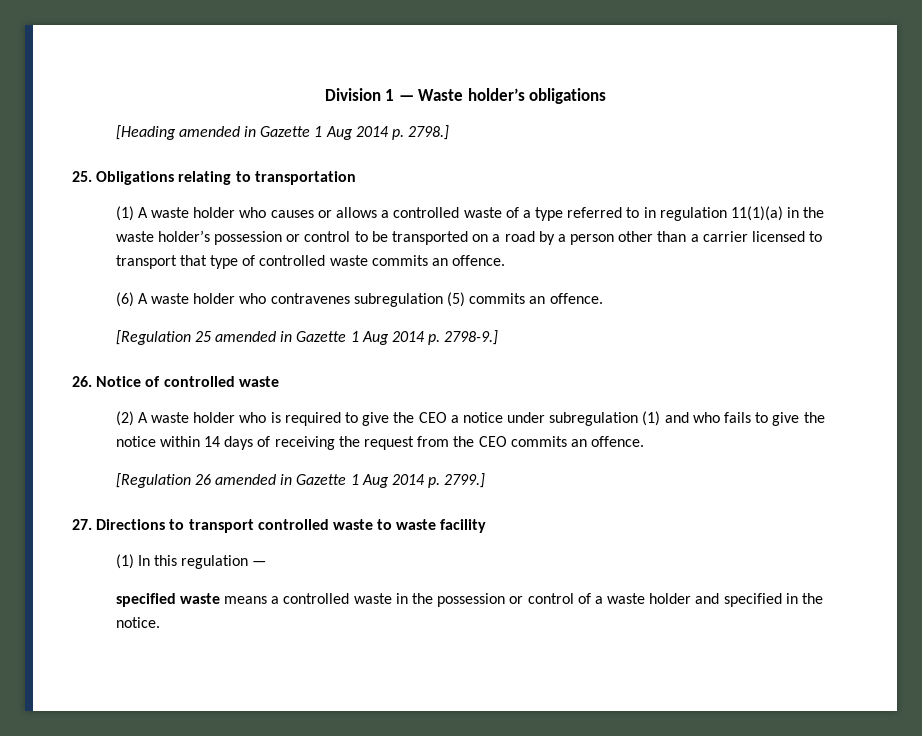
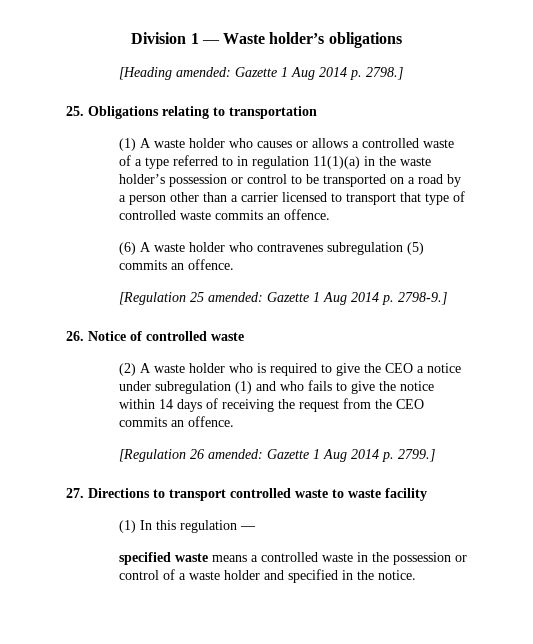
- [Heading amended in Gazette 1 Aug 2014 p. 2798.]
+ [Heading amended: Gazette 1 Aug 2014 p. 2798.]
- [Regulation 25 amended in Gazette 1 Aug 2014 p. 2798-9.]
+ [Regulation 25 amended: Gazette 1 Aug 2014 p. 2798-9.]
- [Regulation 26 amended in Gazette 1 Aug 2014 p. 2799.]
+ [Regulation 26 amended: Gazette 1 Aug 2014 p. 2799.]

